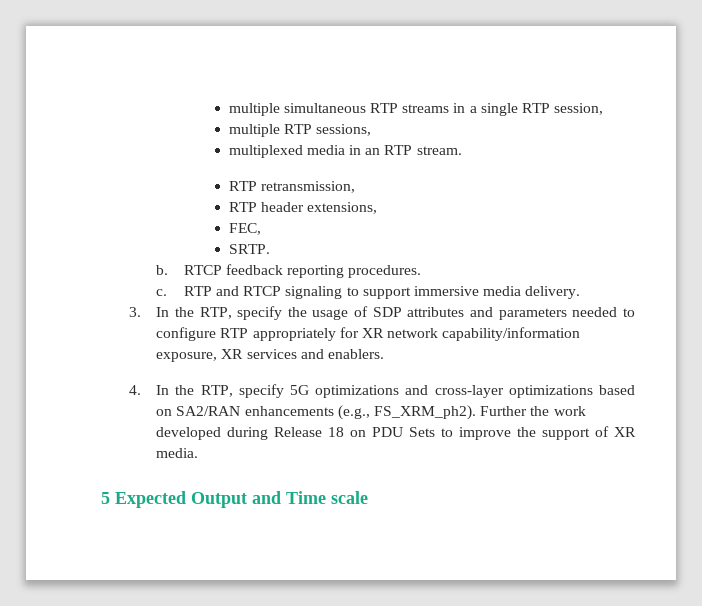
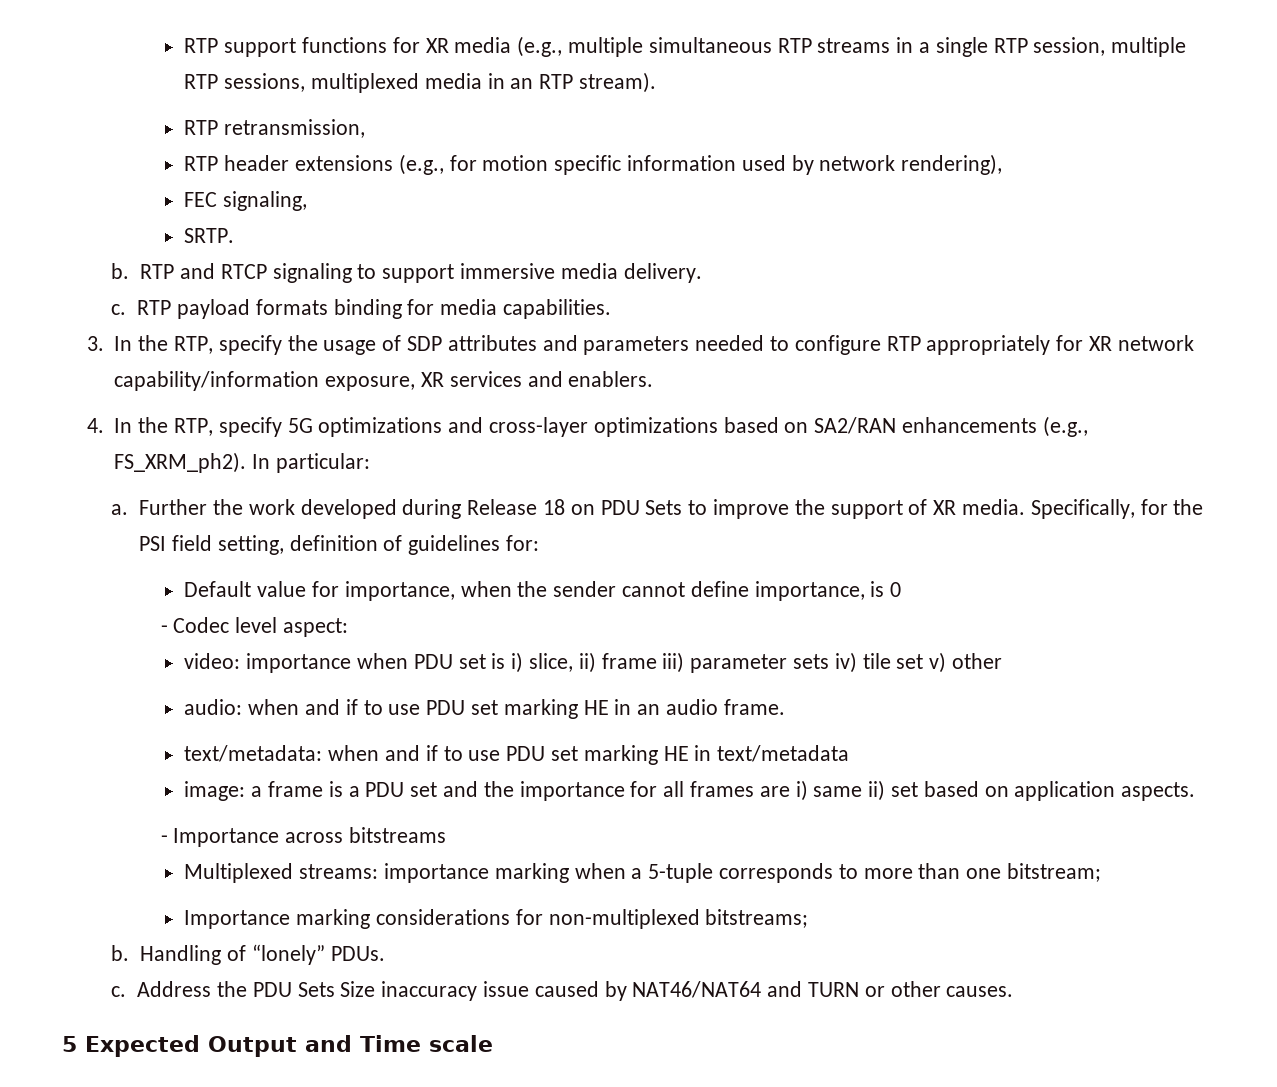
- multiple simultaneous RTP streams in a single RTP session,
- multiple RTP sessions,
- multiplexed media in an RTP stream.
+ RTP support functions for XR media (e.g., multiple simultaneous RTP streams in a single RTP session, multiple RTP sessions, multiplexed media in an RTP stream).
- RTP header extensions,
- FEC,
+ RTP header extensions (e.g., for motion specific information used by network rendering),
+ FEC signaling,
  SRTP.
- b. RTCP feedback reporting procedures.
- c.
+ b.
+ c. RTP payload formats binding for media capabilities.
+ In particular:
+ a.
+ Specifically, for the PSI field setting, definition of guidelines for:
+ Default value for importance, when the sender cannot define importance, is 0
+ - Codec level aspect:
+ video: importance when PDU set is i) slice, ii) frame iii) parameter sets iv) tile set v) other
+ audio: when and if to use PDU set marking HE in an audio frame.
+ text/metadata: when and if to use PDU set marking HE in text/metadata
+ image: a frame is a PDU set and the importance for all frames are i) same ii) set based on application aspects.
+ - Importance across bitstreams
+ Multiplexed streams: importance marking when a 5-tuple corresponds to more than one bitstream;
+ Importance marking considerations for non-multiplexed bitstreams;
+ b. Handling of “lonely” PDUs.
+ c. Address the PDU Sets Size inaccuracy issue caused by NAT46/NAT64 and TURN or other causes.

